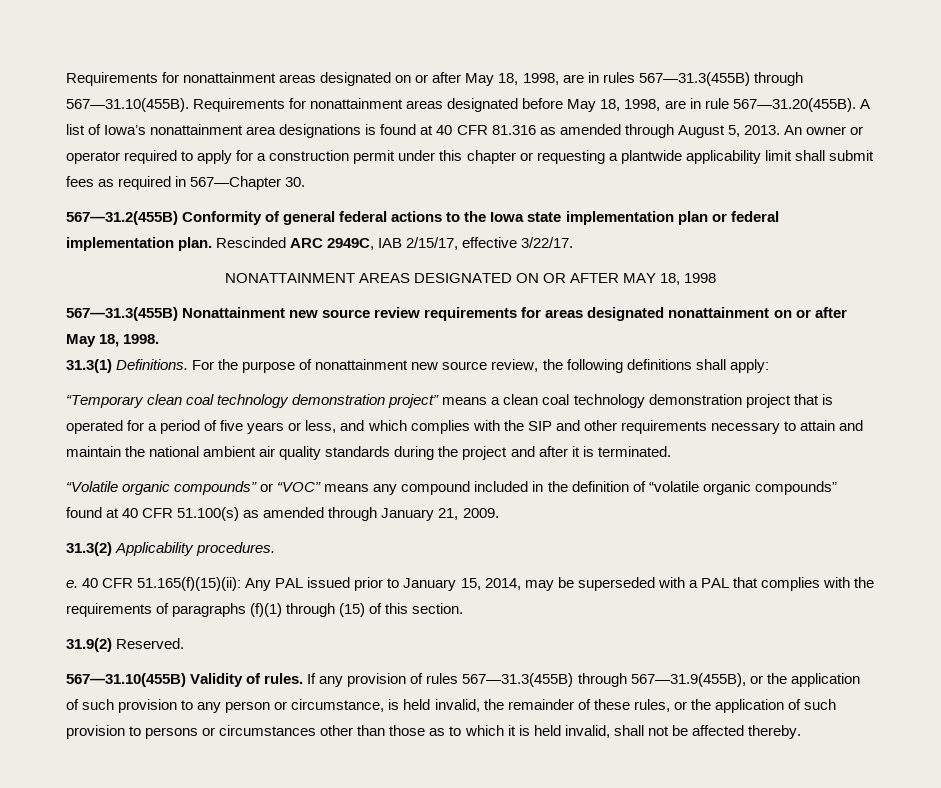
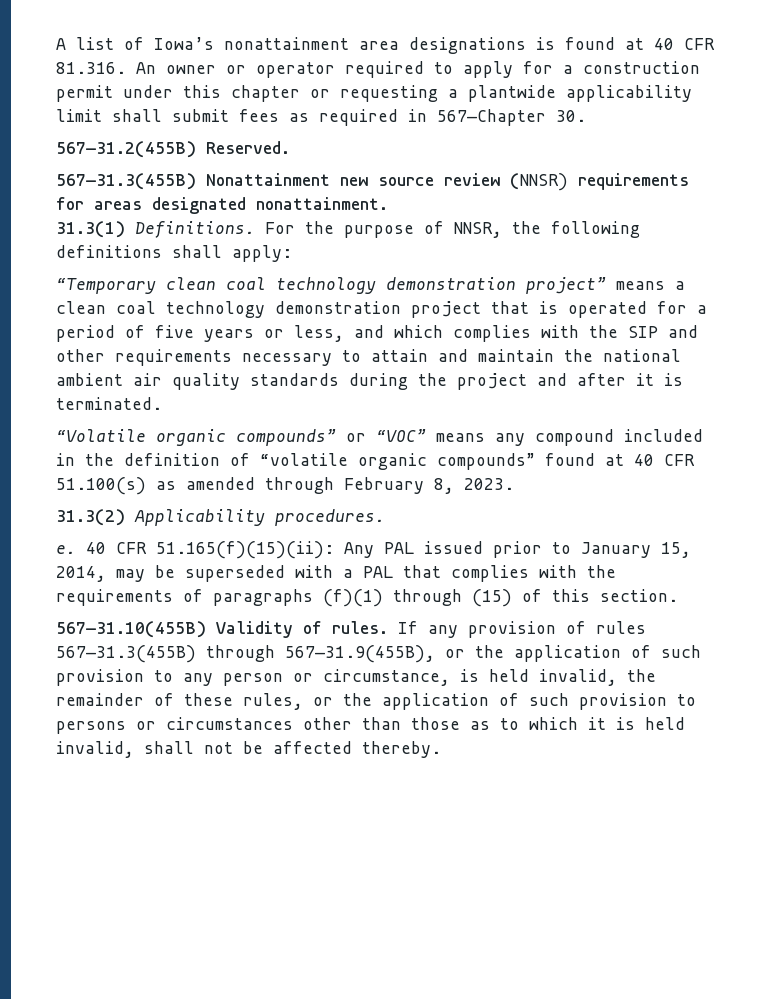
- Requirements for nonattainment areas designated on or after May 18, 1998, are in rules 567—31.3(455B) through 567—31.10(455B). Requirements for nonattainment areas designated before May 18, 1998, are in rule 567—31.20(455B). A list of Iowa’s nonattainment area designations is found at 40 CFR 81.316 as amended through August 5, 2013. An owner or operator required to apply for a construction permit under this chapter or requesting a plantwide applicability limit shall submit fees as required in 567—Chapter 30.
+ A list of Iowa’s nonattainment area designations is found at 40 CFR 81.316. An owner or operator required to apply for a construction permit under this chapter or requesting a plantwide applicability limit shall submit fees as required in 567—Chapter 30.
- 567—31.2(455B) Conformity of general federal actions to the Iowa state implementation plan or federal implementation plan. Rescinded ARC 2949C, IAB 2/15/17, effective 3/22/17.
- NONATTAINMENT AREAS DESIGNATED ON OR AFTER MAY 18, 1998
+ 567—31.2(455B) Reserved.
- 567—31.3(455B) Nonattainment new source review requirements for areas designated nonattainment on or after May 18, 1998.
+ 567—31.3(455B) Nonattainment new source review (NNSR) requirements for areas designated nonattainment.
- For the purpose of nonattainment new source review, the following definitions shall apply:
+ For the purpose of NNSR, the following definitions shall apply:
- “Volatile organic compounds” or “VOC” means any compound included in the definition of “volatile organic compounds” found at 40 CFR 51.100(s) as amended through January 21, 2009.
+ “Volatile organic compounds” or “VOC” means any compound included in the definition of “volatile organic compounds” found at 40 CFR 51.100(s) as amended through February 8, 2023.
- 31.9(2) Reserved.

